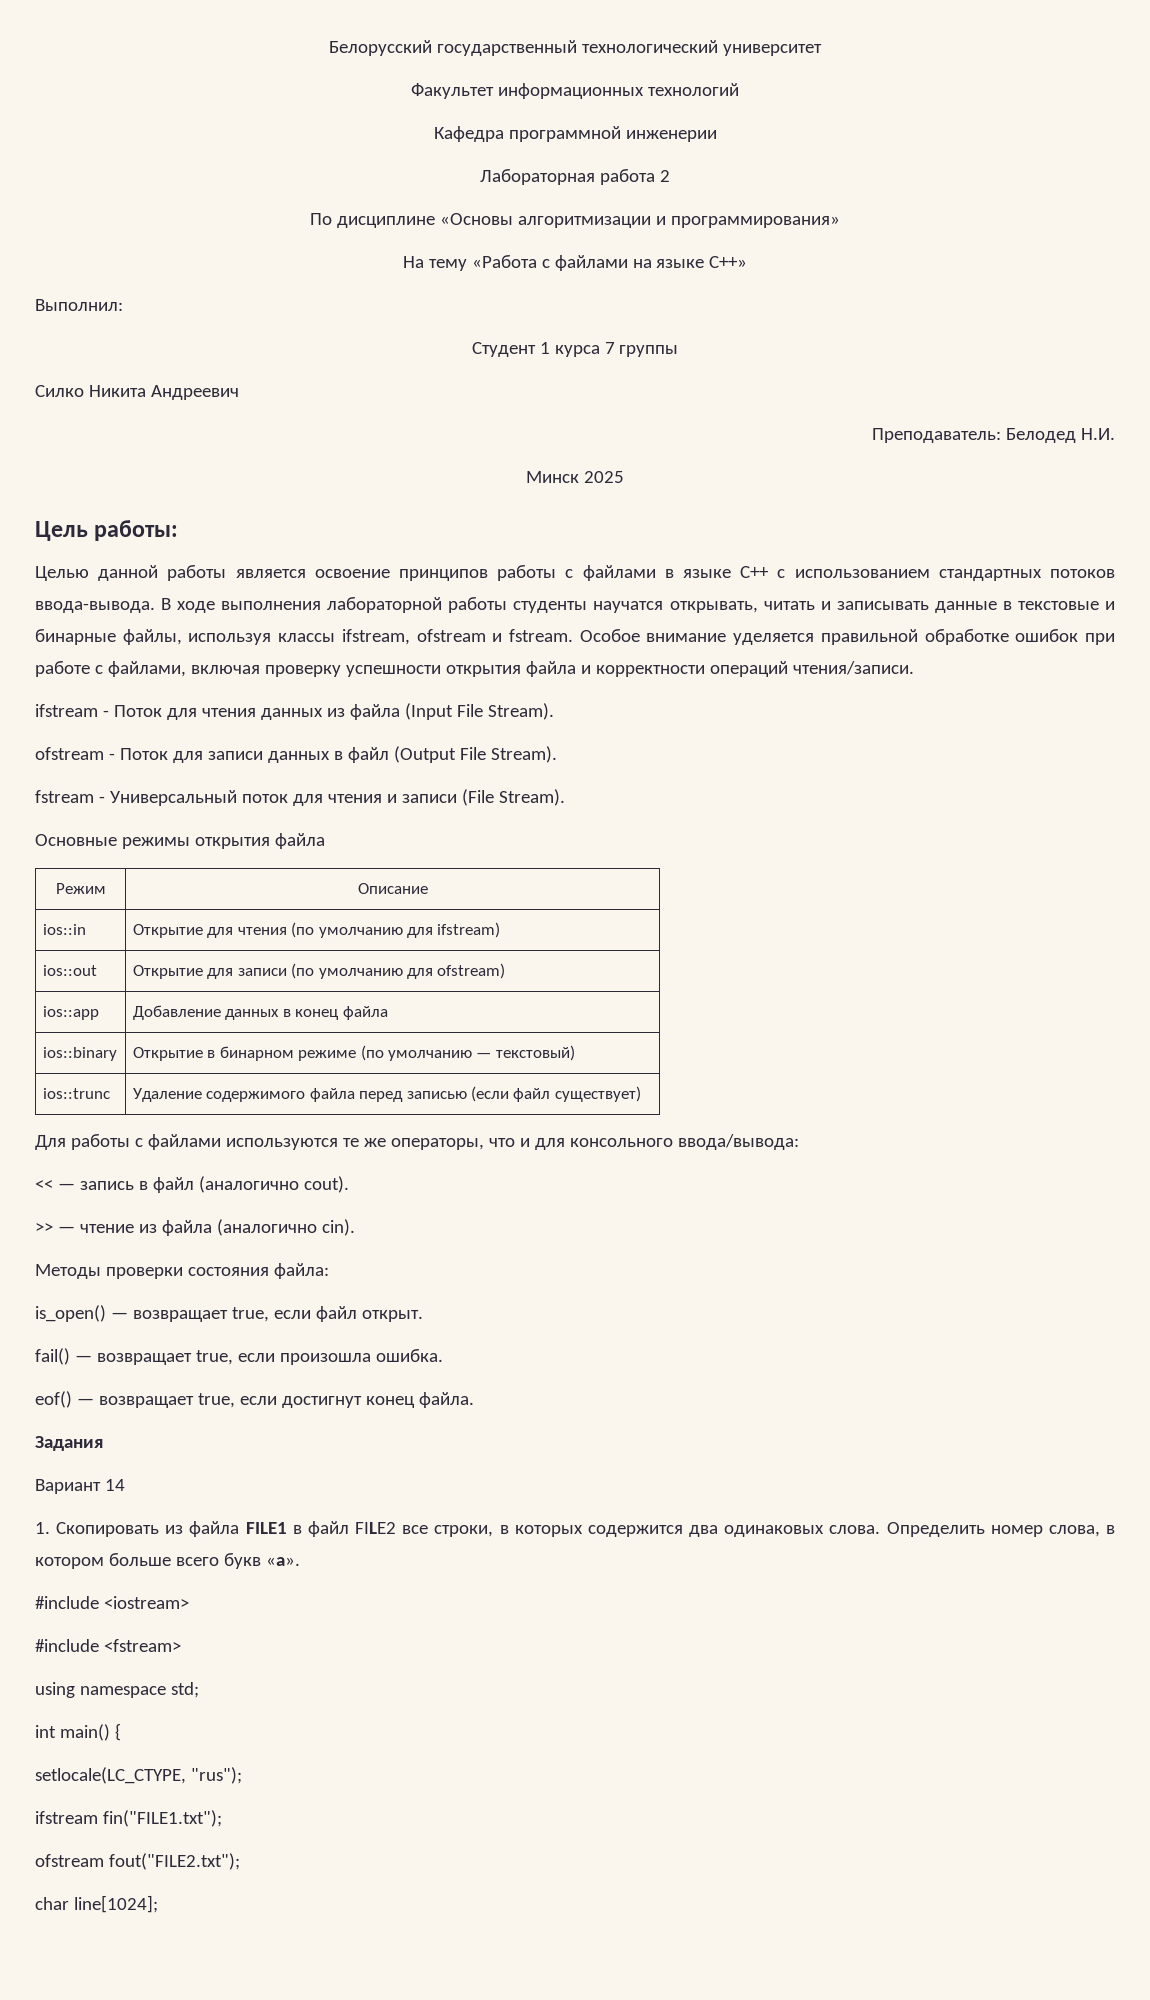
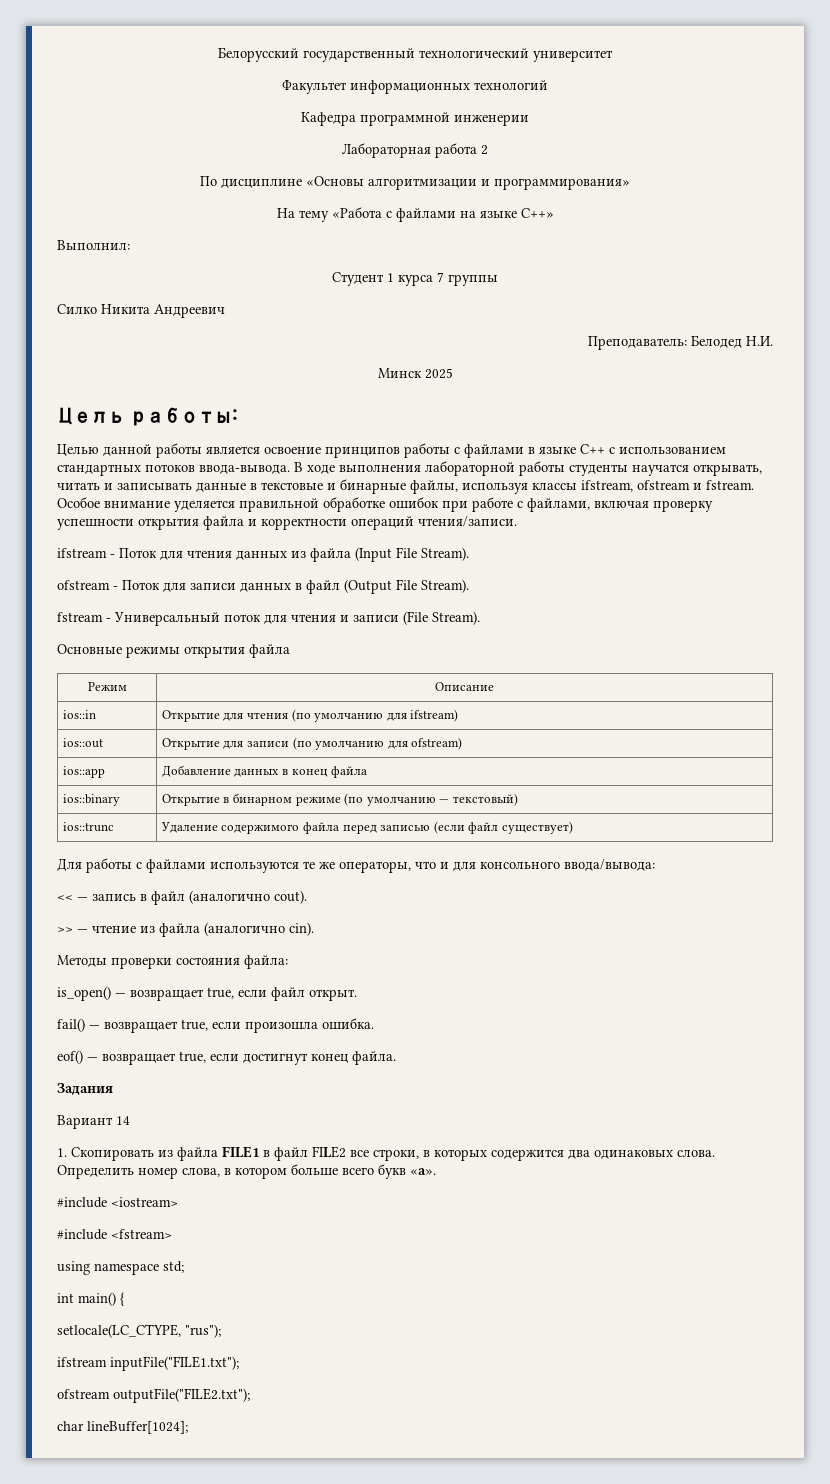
- ifstream fin("FILE1.txt");
- ofstream fout("FILE2.txt");
+ ifstream inputFile("FILE1.txt");
+ ofstream outputFile("FILE2.txt");
- char line[1024];
+ char lineBuffer[1024];

